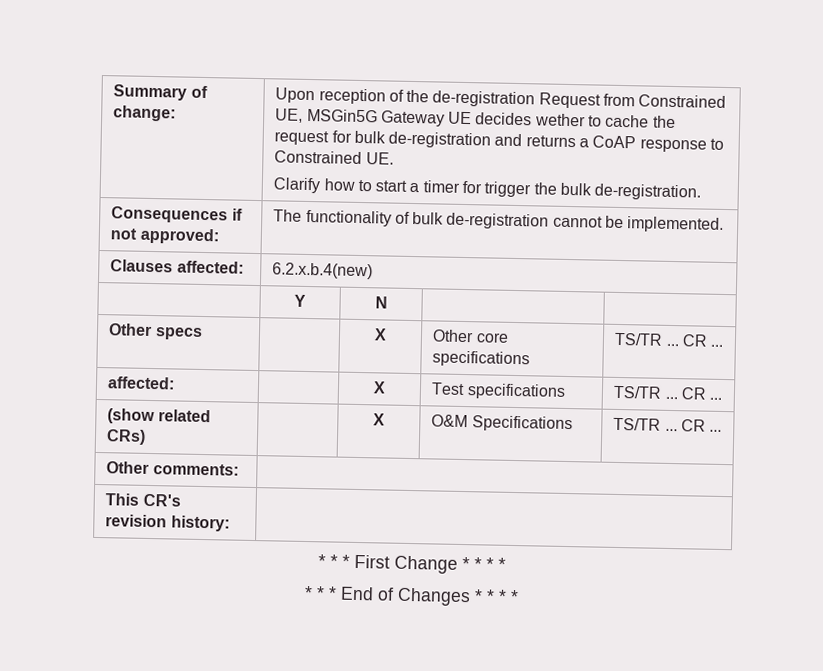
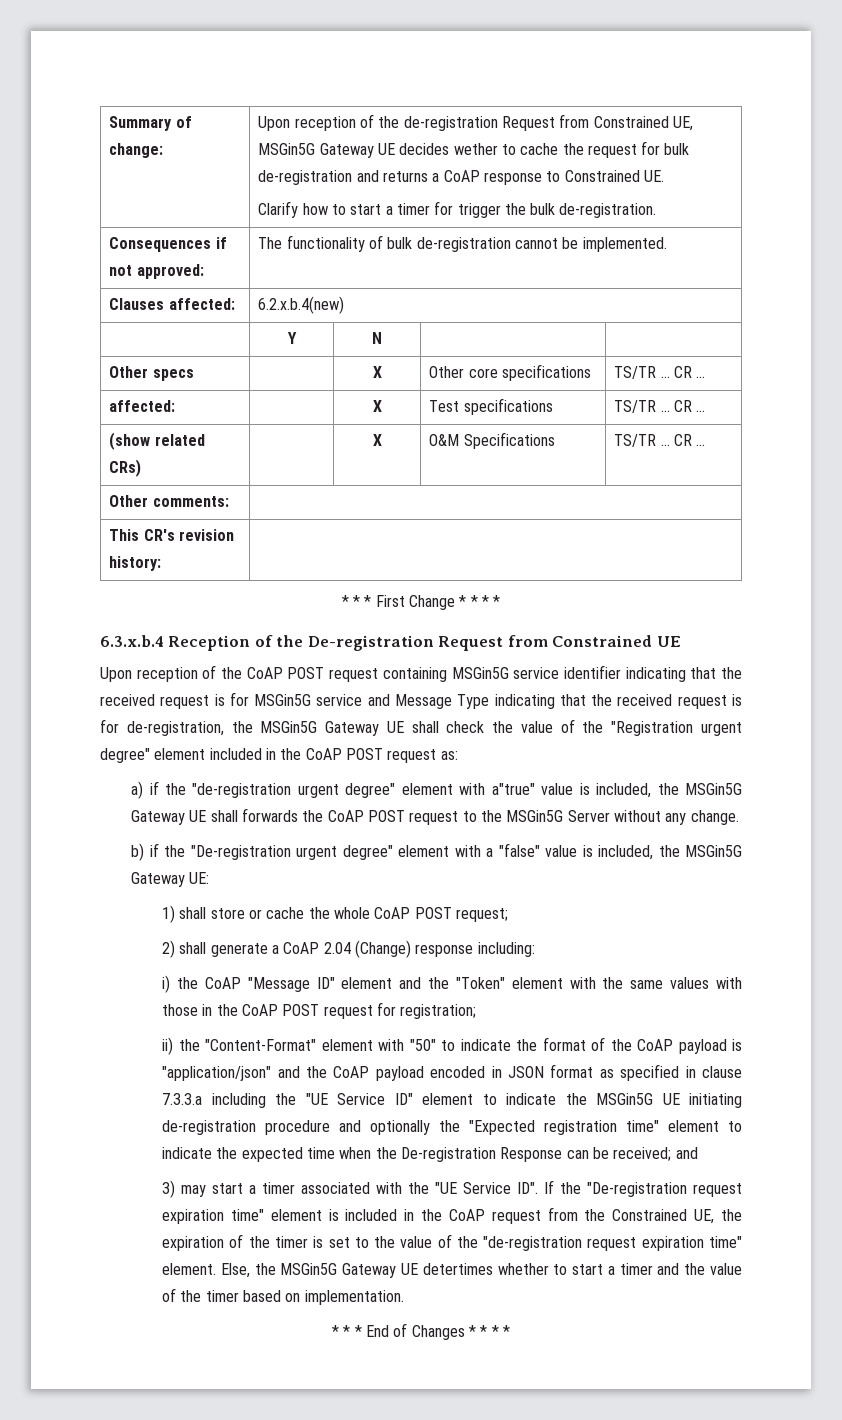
+ 6.3.x.b.4 Reception of the De-registration Request from Constrained UE
+ Upon reception of the CoAP POST request containing MSGin5G service identifier indicating that the received request is for MSGin5G service and Message Type indicating that the received request is for de-registration, the MSGin5G Gateway UE shall check the value of the "Registration urgent degree" element included in the CoAP POST request as:
+ a) if the "de-registration urgent degree" element with a"true" value is included, the MSGin5G Gateway UE shall forwards the CoAP POST request to the MSGin5G Server without any change.
+ b) if the "De-registration urgent degree" element with a "false" value is included, the MSGin5G Gateway UE:
+ 1) shall store or cache the whole CoAP POST request;
+ 2) shall generate a CoAP 2.04 (Change) response including:
+ i) the CoAP "Message ID" element and the "Token" element with the same values with those in the CoAP POST request for registration;
+ ii) the "Content-Format" element with "50" to indicate the format of the CoAP payload is "application/json" and the CoAP payload encoded in JSON format as specified in clause 7.3.3.a including the "UE Service ID" element to indicate the MSGin5G UE initiating de-registration procedure and optionally the "Expected registration time" element to indicate the expected time when the De-registration Response can be received; and
+ 3) may start a timer associated with the "UE Service ID". If the "De-registration request expiration time" element is included in the CoAP request from the Constrained UE, the expiration of the timer is set to the value of the "de-registration request expiration time" element. Else, the MSGin5G Gateway UE detertimes whether to start a timer and the value of the timer based on implementation.

